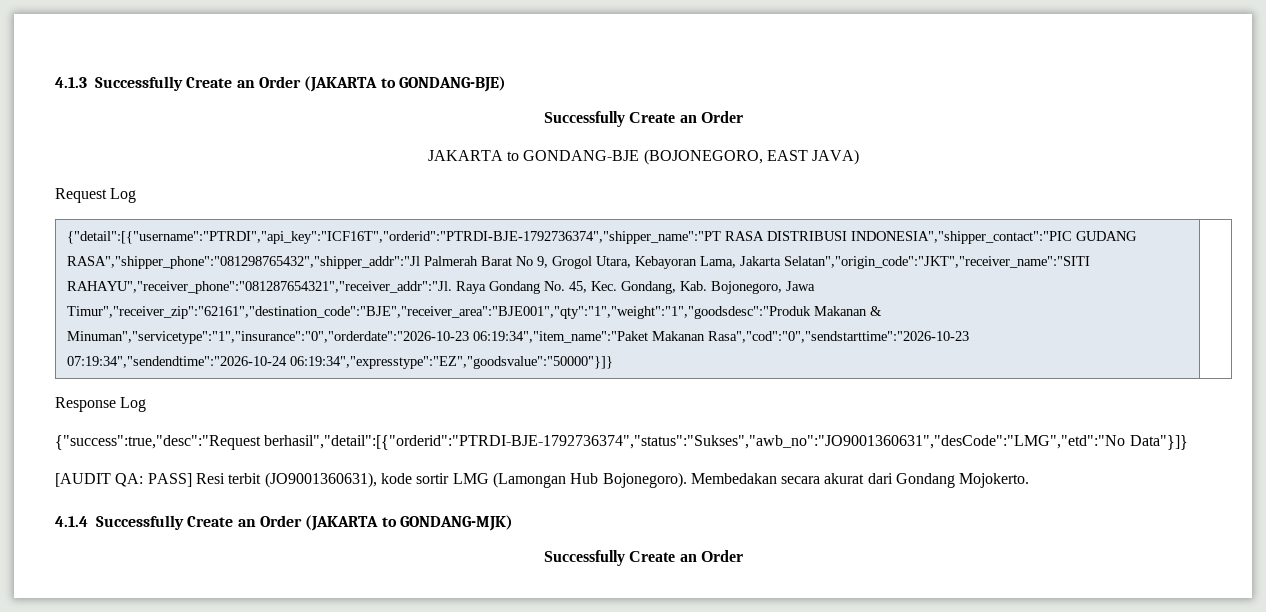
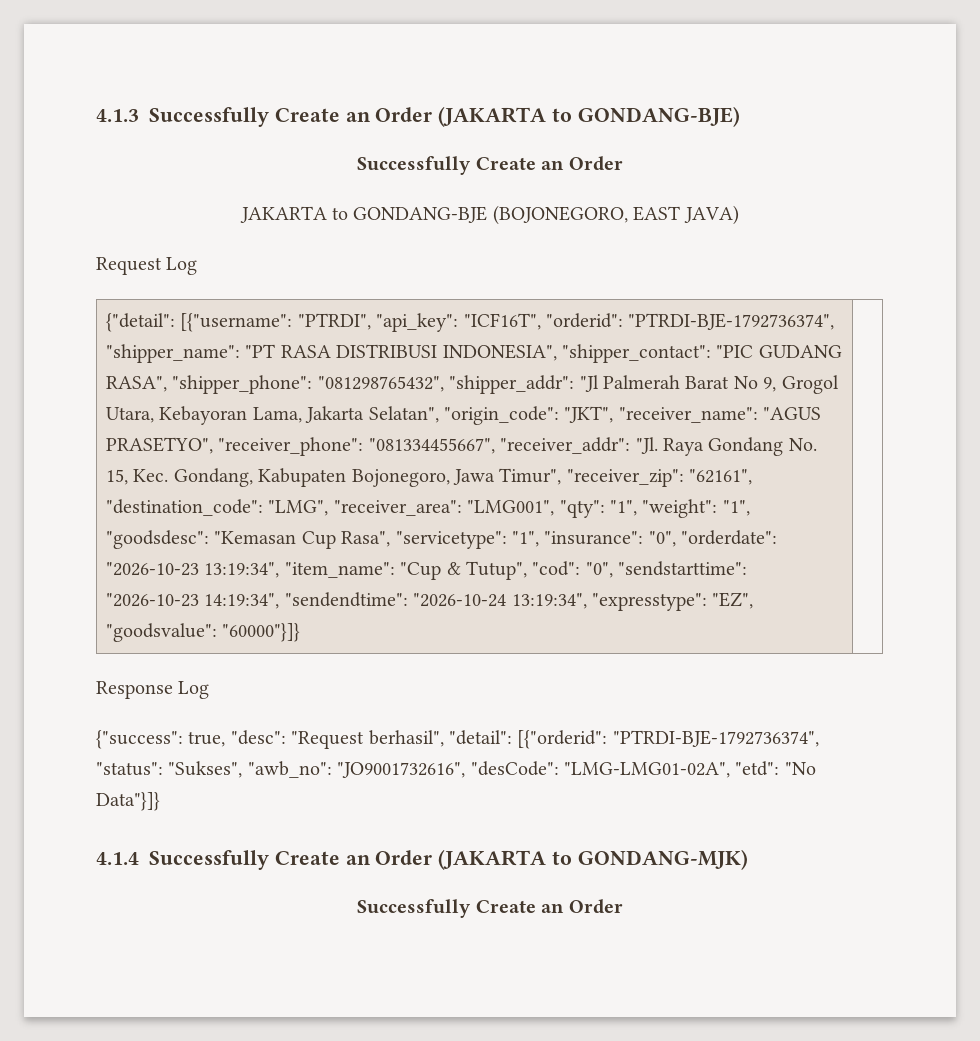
- {"detail":[{"username":"PTRDI","api_key":"ICF16T","orderid":"PTRDI-BJE-1792736374","shipper_name":"PT RASA DISTRIBUSI INDONESIA","shipper_contact":"PIC GUDANG RASA","shipper_phone":"081298765432","shipper_addr":"Jl Palmerah Barat No 9, Grogol Utara, Kebayoran Lama, Jakarta Selatan","origin_code":"JKT","receiver_name":"SITI RAHAYU","receiver_phone":"081287654321","receiver_addr":"Jl. Raya Gondang No. 45, Kec. Gondang, Kab. Bojonegoro, Jawa Timur","receiver_zip":"62161","destination_code":"BJE","receiver_area":"BJE001","qty":"1","weight":"1","goodsdesc":"Produk Makanan & Minuman","servicetype":"1","insurance":"0","orderdate":"2026-10-23 06:19:34","item_name":"Paket Makanan Rasa","cod":"0","sendstarttime":"2026-10-23 07:19:34","sendendtime":"2026-10-24 06:19:34","expresstype":"EZ","goodsvalue":"50000"}]} |
+ {"detail": [{"username": "PTRDI", "api_key": "ICF16T", "orderid": "PTRDI-BJE-1792736374", "shipper_name": "PT RASA DISTRIBUSI INDONESIA", "shipper_contact": "PIC GUDANG RASA", "shipper_phone": "081298765432", "shipper_addr": "Jl Palmerah Barat No 9, Grogol Utara, Kebayoran Lama, Jakarta Selatan", "origin_code": "JKT", "receiver_name": "AGUS PRASETYO", "receiver_phone": "081334455667", "receiver_addr": "Jl. Raya Gondang No. 15, Kec. Gondang, Kabupaten Bojonegoro, Jawa Timur", "receiver_zip": "62161", "destination_code": "LMG", "receiver_area": "LMG001", "qty": "1", "weight": "1", "goodsdesc": "Kemasan Cup Rasa", "servicetype": "1", "insurance": "0", "orderdate": "2026-10-23 13:19:34", "item_name": "Cup & Tutup", "cod": "0", "sendstarttime": "2026-10-23 14:19:34", "sendendtime": "2026-10-24 13:19:34", "expresstype": "EZ", "goodsvalue": "60000"}]} |
  Response Log
- {"success":true,"desc":"Request berhasil","detail":[{"orderid":"PTRDI-BJE-1792736374","status":"Sukses","awb_no":"JO9001360631","desCode":"LMG","etd":"No Data"}]}
- [AUDIT QA: PASS] Resi terbit (JO9001360631), kode sortir LMG (Lamongan Hub Bojonegoro). Membedakan secara akurat dari Gondang Mojokerto.
+ {"success": true, "desc": "Request berhasil", "detail": [{"orderid": "PTRDI-BJE-1792736374", "status": "Sukses", "awb_no": "JO9001732616", "desCode": "LMG-LMG01-02A", "etd": "No Data"}]}

